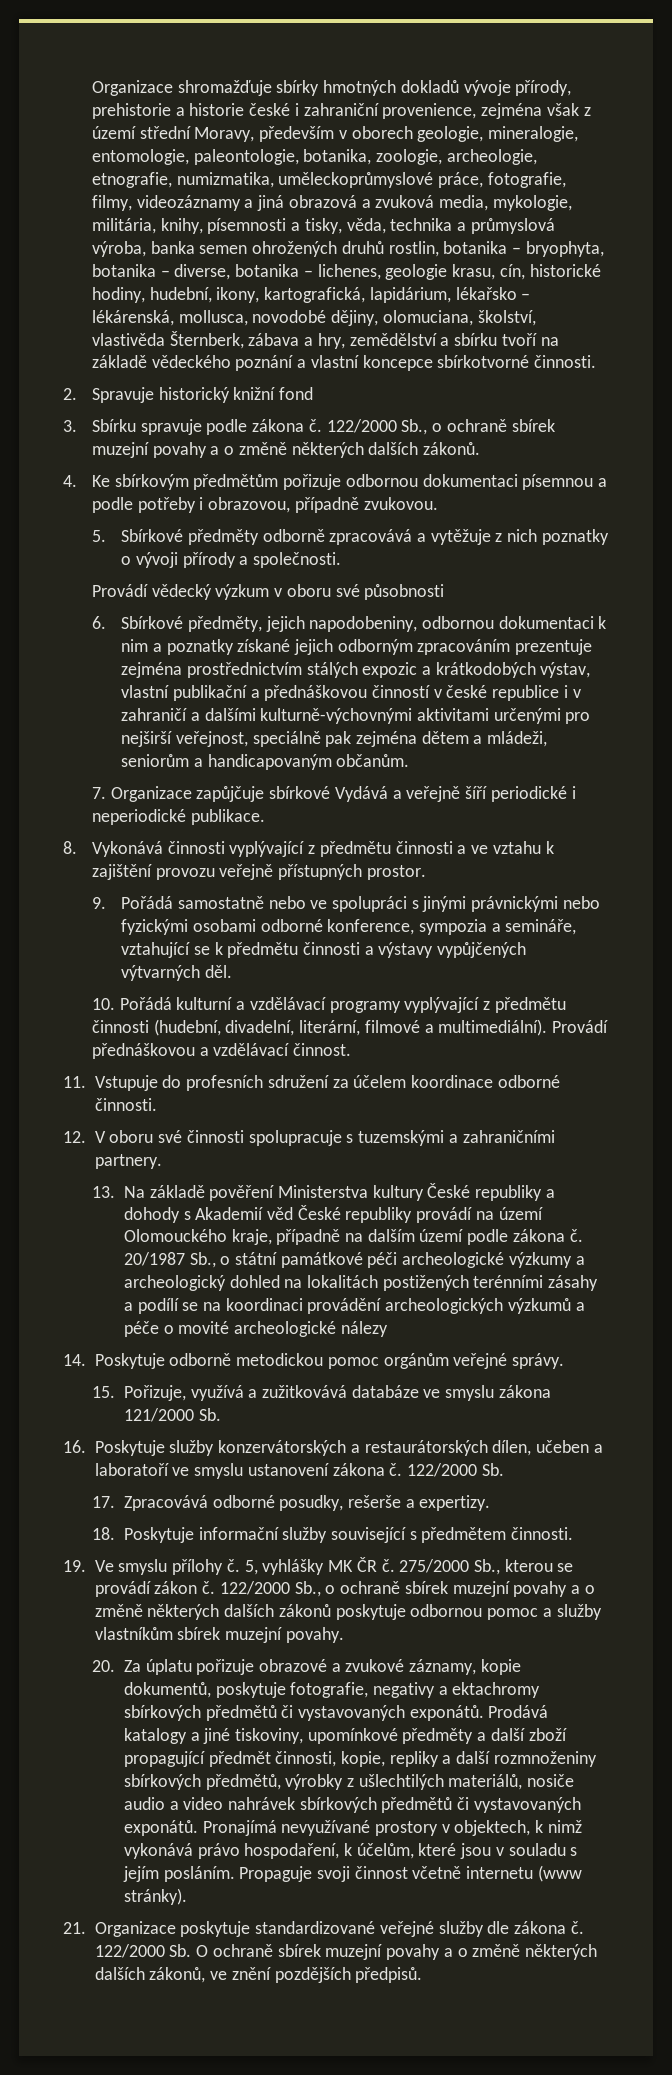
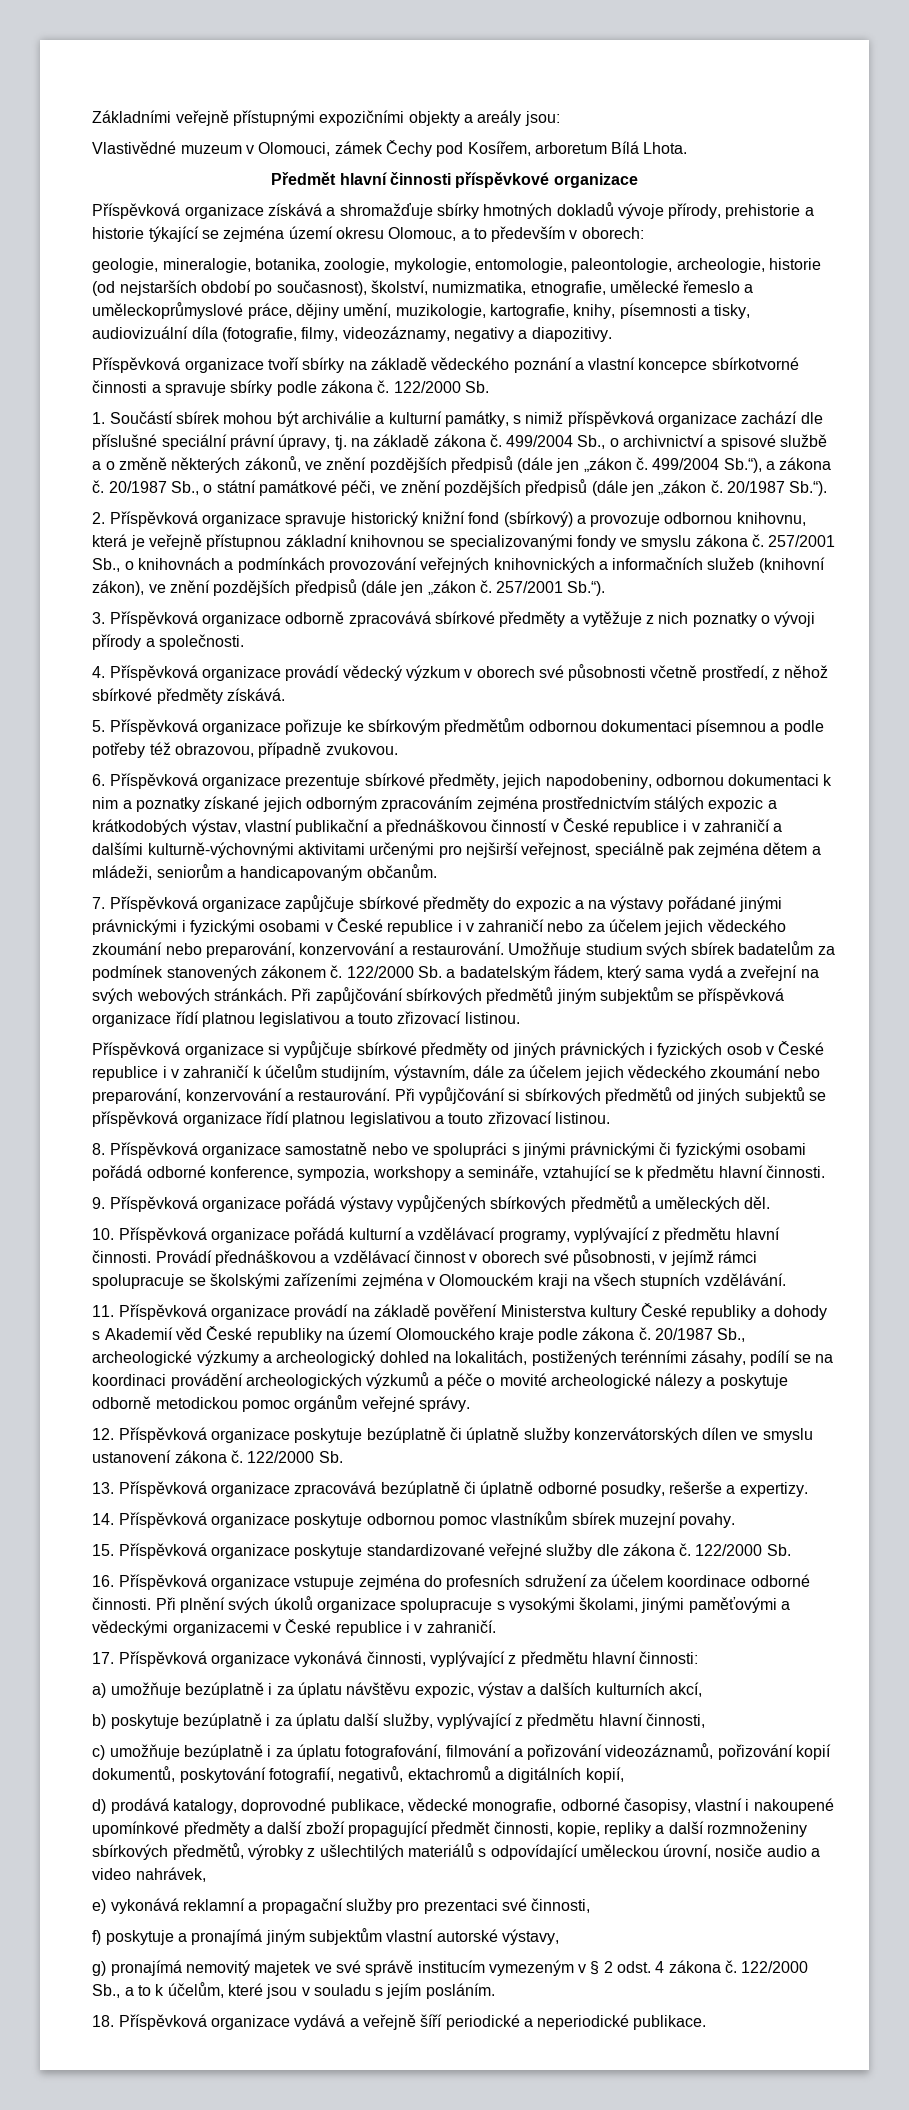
- Organizace shromažďuje sbírky hmotných dokladů vývoje přírody, prehistorie a historie české i zahraniční provenience, zejména však z území střední Moravy, především v oborech geologie, mineralogie, entomologie, paleontologie, botanika, zoologie, archeologie, etnografie, numizmatika, uměleckoprůmyslové práce, fotografie, filmy, videozáznamy a jiná obrazová a zvuková media, mykologie, militária, knihy, písemnosti a tisky, věda, technika a průmyslová výroba, banka semen ohrožených druhů rostlin, botanika – bryophyta, botanika – diverse, botanika – lichenes, geologie krasu, cín, historické hodiny, hudební, ikony, kartografická, lapidárium, lékařsko – lékárenská, mollusca, novodobé dějiny, olomuciana, školství, vlastivěda Šternberk, zábava a hry, zemědělství a sbírku tvoří na základě vědeckého poznání a vlastní koncepce sbírkotvorné činnosti.
- 2. Spravuje historický knižní fond
- 3. Sbírku spravuje podle zákona č. 122/2000 Sb., o ochraně sbírek muzejní povahy a o změně některých dalších zákonů.
- 4. Ke sbírkovým předmětům pořizuje odbornou dokumentaci písemnou a podle potřeby i obrazovou, případně zvukovou.
- 5. Sbírkové předměty odborně zpracovává a vytěžuje z nich poznatky o vývoji přírody a společnosti.
+ Základními veřejně přístupnými expozičními objekty a areály jsou:
+ Vlastivědné muzeum v Olomouci, zámek Čechy pod Kosířem, arboretum Bílá Lhota.
+ Předmět hlavní činnosti příspěvkové organizace
+ Příspěvková organizace získává a shromažďuje sbírky hmotných dokladů vývoje přírody, prehistorie a historie týkající se zejména území okresu Olomouc, a to především v oborech:
+ geologie, mineralogie, botanika, zoologie, mykologie, entomologie, paleontologie, archeologie, historie (od nejstarších období po současnost), školství, numizmatika, etnografie, umělecké řemeslo a uměleckoprůmyslové práce, dějiny umění, muzikologie, kartografie, knihy, písemnosti a tisky, audiovizuální díla (fotografie, filmy, videozáznamy, negativy a diapozitivy.
+ Příspěvková organizace tvoří sbírky na základě vědeckého poznání a vlastní koncepce sbírkotvorné činnosti a spravuje sbírky podle zákona č. 122/2000 Sb.
+ 1. Součástí sbírek mohou být archiválie a kulturní památky, s nimiž příspěvková organizace zachází dle příslušné speciální právní úpravy, tj. na základě zákona č. 499/2004 Sb., o archivnictví a spisové službě a o změně některých zákonů, ve znění pozdějších předpisů (dále jen „zákon č. 499/2004 Sb.“), a zákona č. 20/1987 Sb., o státní památkové péči, ve znění pozdějších předpisů (dále jen „zákon č. 20/1987 Sb.“).
+ 2. Příspěvková organizace spravuje historický knižní fond (sbírkový) a provozuje odbornou knihovnu, která je veřejně přístupnou základní knihovnou se specializovanými fondy ve smyslu zákona č. 257/2001 Sb., o knihovnách a podmínkách provozování veřejných knihovnických a informačních služeb (knihovní zákon), ve znění pozdějších předpisů (dále jen „zákon č. 257/2001 Sb.“).
+ 3. Příspěvková organizace odborně zpracovává sbírkové předměty a vytěžuje z nich poznatky o vývoji přírody a společnosti.
- Provádí vědecký výzkum v oboru své působnosti
- 6. Sbírkové předměty, jejich napodobeniny, odbornou dokumentaci k nim a poznatky získané jejich odborným zpracováním prezentuje zejména prostřednictvím stálých expozic a krátkodobých výstav, vlastní publikační a přednáškovou činností v české republice i v zahraničí a dalšími kulturně-výchovnými aktivitami určenými pro nejširší veřejnost, speciálně pak zejména dětem a mládeži, seniorům a handicapovaným občanům.
+ 4. Příspěvková organizace provádí vědecký výzkum v oborech své působnosti včetně prostředí, z něhož sbírkové předměty získává.
+ 5. Příspěvková organizace pořizuje ke sbírkovým předmětům odbornou dokumentaci písemnou a podle potřeby též obrazovou, případně zvukovou.
+ 6. Příspěvková organizace prezentuje sbírkové předměty, jejich napodobeniny, odbornou dokumentaci k nim a poznatky získané jejich odborným zpracováním zejména prostřednictvím stálých expozic a krátkodobých výstav, vlastní publikační a přednáškovou činností v České republice i v zahraničí a dalšími kulturně-výchovnými aktivitami určenými pro nejširší veřejnost, speciálně pak zejména dětem a mládeži, seniorům a handicapovaným občanům.
- 7. Organizace zapůjčuje sbírkové Vydává a veřejně šíří periodické i neperiodické publikace.
- 8. Vykonává činnosti vyplývající z předmětu činnosti a ve vztahu k zajištění provozu veřejně přístupných prostor.
- 9. Pořádá samostatně nebo ve spolupráci s jinými právnickými nebo fyzickými osobami odborné konference, sympozia a semináře, vztahující se k předmětu činnosti a výstavy vypůjčených výtvarných děl.
+ 7. Příspěvková organizace zapůjčuje sbírkové předměty do expozic a na výstavy pořádané jinými právnickými i fyzickými osobami v České republice i v zahraničí nebo za účelem jejich vědeckého zkoumání nebo preparování, konzervování a restaurování. Umožňuje studium svých sbírek badatelům za podmínek stanovených zákonem č. 122/2000 Sb. a badatelským řádem, který sama vydá a zveřejní na svých webových stránkách. Při zapůjčování sbírkových předmětů jiným subjektům se příspěvková organizace řídí platnou legislativou a touto zřizovací listinou.
+ Příspěvková organizace si vypůjčuje sbírkové předměty od jiných právnických i fyzických osob v České republice i v zahraničí k účelům studijním, výstavním, dále za účelem jejich vědeckého zkoumání nebo preparování, konzervování a restaurování. Při vypůjčování si sbírkových předmětů od jiných subjektů se příspěvková organizace řídí platnou legislativou a touto zřizovací listinou.
+ 8. Příspěvková organizace samostatně nebo ve spolupráci s jinými právnickými či fyzickými osobami pořádá odborné konference, sympozia, workshopy a semináře, vztahující se k předmětu hlavní činnosti.
+ 9. Příspěvková organizace pořádá výstavy vypůjčených sbírkových předmětů a uměleckých děl.
- 10. Pořádá kulturní a vzdělávací programy vyplývající z předmětu činnosti (hudební, divadelní, literární, filmové a multimediální). Provádí přednáškovou a vzdělávací činnost.
- 11. Vstupuje do profesních sdružení za účelem koordinace odborné činnosti.
- 12. V oboru své činnosti spolupracuje s tuzemskými a zahraničními partnery.
- 13. Na základě pověření Ministerstva kultury České republiky a dohody s Akademií věd České republiky provádí na území Olomouckého kraje, případně na dalším území podle zákona č.
+ 10. Příspěvková organizace pořádá kulturní a vzdělávací programy, vyplývající z předmětu hlavní činnosti. Provádí přednáškovou a vzdělávací činnost v oborech své působnosti, v jejímž rámci spolupracuje se školskými zařízeními zejména v Olomouckém kraji na všech stupních vzdělávání.
+ 11. Příspěvková organizace provádí na základě pověření Ministerstva kultury České republiky a dohody s Akademií věd České republiky na území Olomouckého kraje podle zákona č.
- 20/1987 Sb., o státní památkové péči archeologické výzkumy a archeologický dohled na lokalitách postižených terénními zásahy a podílí se na koordinaci provádění archeologických výzkumů a péče o movité archeologické nálezy
- 14. Poskytuje odborně metodickou pomoc orgánům veřejné správy.
+ 20/1987 Sb., archeologické výzkumy a archeologický dohled na lokalitách, postižených terénními zásahy, podílí se na koordinaci provádění archeologických výzkumů a péče o movité archeologické nálezy a poskytuje odborně metodickou pomoc orgánům veřejné správy.
- 15. Pořizuje, využívá a zužitkovává databáze ve smyslu zákona 121/2000 Sb.
- 16. Poskytuje služby konzervátorských a restaurátorských dílen, učeben a laboratoří ve smyslu ustanovení zákona č.
+ 12. Příspěvková organizace poskytuje bezúplatně či úplatně služby konzervátorských dílen ve smyslu ustanovení zákona č.
- 17. Zpracovává odborné posudky, rešerše a expertizy.
+ 13. Příspěvková organizace zpracovává bezúplatně či úplatně odborné posudky, rešerše a expertizy.
- 18. Poskytuje informační služby související s předmětem činnosti.
- 19. Ve smyslu přílohy č. 5, vyhlášky MK ČR č. 275/2000 Sb., kterou se provádí zákon č. 122/2000 Sb., o ochraně sbírek muzejní povahy a o změně některých dalších zákonů poskytuje odbornou pomoc a služby vlastníkům sbírek muzejní povahy.
+ 14. Příspěvková organizace poskytuje odbornou pomoc vlastníkům sbírek muzejní povahy.
- 20. Za úplatu pořizuje obrazové a zvukové záznamy, kopie dokumentů, poskytuje fotografie, negativy a ektachromy sbírkových předmětů či vystavovaných exponátů. Prodává katalogy a jiné tiskoviny, upomínkové předměty a další zboží propagující předmět činnosti, kopie, repliky a další rozmnoženiny sbírkových předmětů, výrobky z ušlechtilých materiálů, nosiče audio a video nahrávek sbírkových předmětů či vystavovaných exponátů. Pronajímá nevyužívané prostory v objektech, k nimž vykonává právo hospodaření, k účelům, které jsou v souladu s jejím posláním. Propaguje svoji činnost včetně internetu (www stránky).
- 21. Organizace poskytuje standardizované veřejné služby dle zákona č. 122/2000 Sb. O ochraně sbírek muzejní povahy a o změně některých dalších zákonů, ve znění pozdějších předpisů.
+ 15. Příspěvková organizace poskytuje standardizované veřejné služby dle zákona č. 122/2000 Sb.
+ 16. Příspěvková organizace vstupuje zejména do profesních sdružení za účelem koordinace odborné činnosti. Při plnění svých úkolů organizace spolupracuje s vysokými školami, jinými paměťovými a vědeckými organizacemi v České republice i v zahraničí.
+ 17. Příspěvková organizace vykonává činnosti, vyplývající z předmětu hlavní činnosti:
+ a) umožňuje bezúplatně i za úplatu návštěvu expozic, výstav a dalších kulturních akcí,
+ b) poskytuje bezúplatně i za úplatu další služby, vyplývající z předmětu hlavní činnosti,
+ c) umožňuje bezúplatně i za úplatu fotografování, filmování a pořizování videozáznamů, pořizování kopií dokumentů, poskytování fotografií, negativů, ektachromů a digitálních kopií,
+ d) prodává katalogy, doprovodné publikace, vědecké monografie, odborné časopisy, vlastní i nakoupené upomínkové předměty a další zboží propagující předmět činnosti, kopie, repliky a další rozmnoženiny sbírkových předmětů, výrobky z ušlechtilých materiálů s odpovídající uměleckou úrovní, nosiče audio a video nahrávek,
+ e) vykonává reklamní a propagační služby pro prezentaci své činnosti,
+ f) poskytuje a pronajímá jiným subjektům vlastní autorské výstavy,
+ g) pronajímá nemovitý majetek ve své správě institucím vymezeným v § 2 odst. 4 zákona č. 122/2000 Sb., a to k účelům, které jsou v souladu s jejím posláním.
+ 18. Příspěvková organizace vydává a veřejně šíří periodické a neperiodické publikace.

